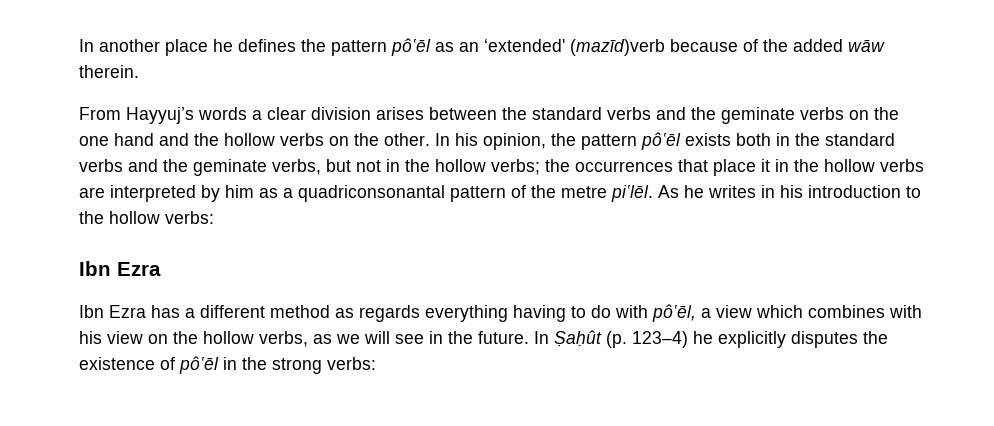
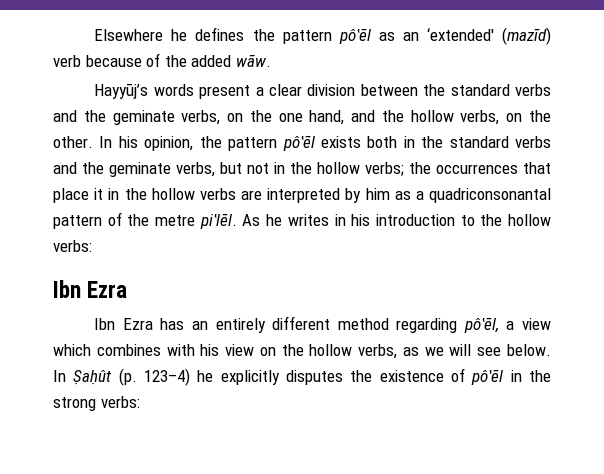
- In another place he defines the pattern pô‛ēl as an ‘extended' (mazīd)verb because of the added wāw therein.
- From Hayyuj’s words a clear division arises between the standard verbs and the geminate verbs on the one hand and the hollow verbs on the other.
+ Elsewhere he defines the pattern pô‛ēl as an ‘extended' (mazīd) verb because of the added wāw.
+ Hayyūj’s words present a clear division between the standard verbs and the geminate verbs, on the one hand, and the hollow verbs, on the other.
- Ibn Ezra has a different method as regards everything having to do with pô‛ēl, a view which combines with his view on the hollow verbs, as we will see in the future.
+ Ibn Ezra has an entirely different method regarding pô‛ēl, a view which combines with his view on the hollow verbs, as we will see below.

